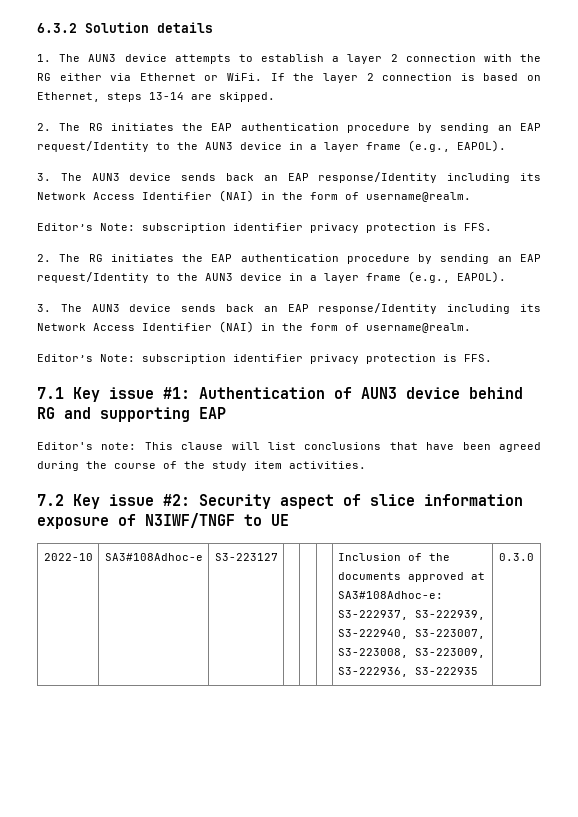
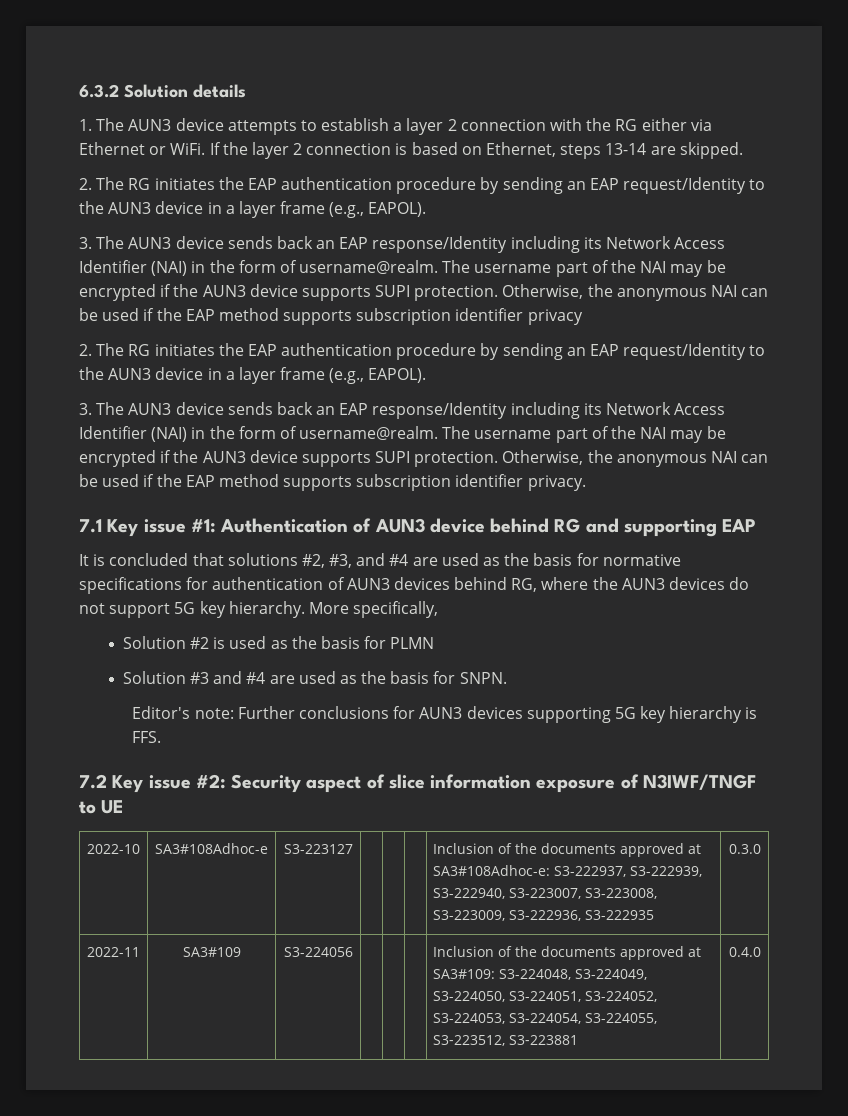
  If the layer 2 connection is based on Ethernet, steps 13-14 are skipped.
  2. The RG initiates the EAP authentication procedure by sending an EAP request/Identity to the AUN3 device in a layer frame (e.g., EAPOL).
- 3. The AUN3 device sends back an EAP response/Identity including its Network Access Identifier (NAI) in the form of username@realm.
- Editor’s Note: subscription identifier privacy protection is FFS.
+ 3. The AUN3 device sends back an EAP response/Identity including its Network Access Identifier (NAI) in the form of username@realm. The username part of the NAI may be encrypted if the AUN3 device supports SUPI protection. Otherwise, the anonymous NAI can be used if the EAP method supports subscription identifier privacy
  2. The RG initiates the EAP authentication procedure by sending an EAP request/Identity to the AUN3 device in a layer frame (e.g., EAPOL).
- 3. The AUN3 device sends back an EAP response/Identity including its Network Access Identifier (NAI) in the form of username@realm.
- Editor’s Note: subscription identifier privacy protection is FFS.
+ 3. The AUN3 device sends back an EAP response/Identity including its Network Access Identifier (NAI) in the form of username@realm. The username part of the NAI may be encrypted if the AUN3 device supports SUPI protection. Otherwise, the anonymous NAI can be used if the EAP method supports subscription identifier privacy.
- Editor's note: This clause will list conclusions that have been agreed during the course of the study item activities.
+ It is concluded that solutions #2, #3, and #4 are used as the basis for normative specifications for authentication of AUN3 devices behind RG, where the AUN3 devices do not support 5G key hierarchy. More specifically,
+ Solution #2 is used as the basis for PLMN
+ Solution #3 and #4 are used as the basis for SNPN.
+ Editor's note: Further conclusions for AUN3 devices supporting 5G key hierarchy is FFS.
+ 2022-11 | SA3#109 | S3-224056 | | | | Inclusion of the documents approved at SA3#109: S3-224048, S3-224049, S3-224050, S3-224051, S3-224052, S3-224053, S3-224054, S3-224055, S3‑223512, S3‑223881 | 0.4.0

